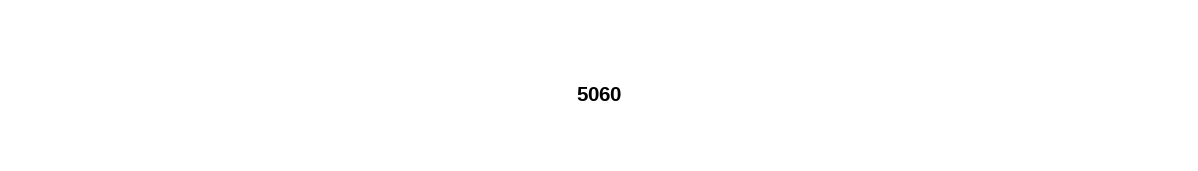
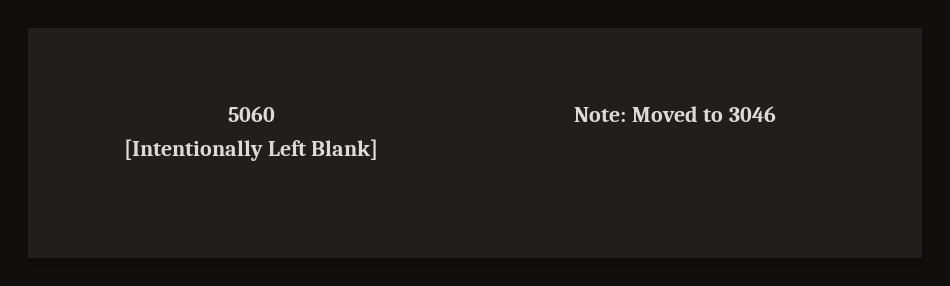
+ [Intentionally Left Blank]
+ Note: Moved to 3046

